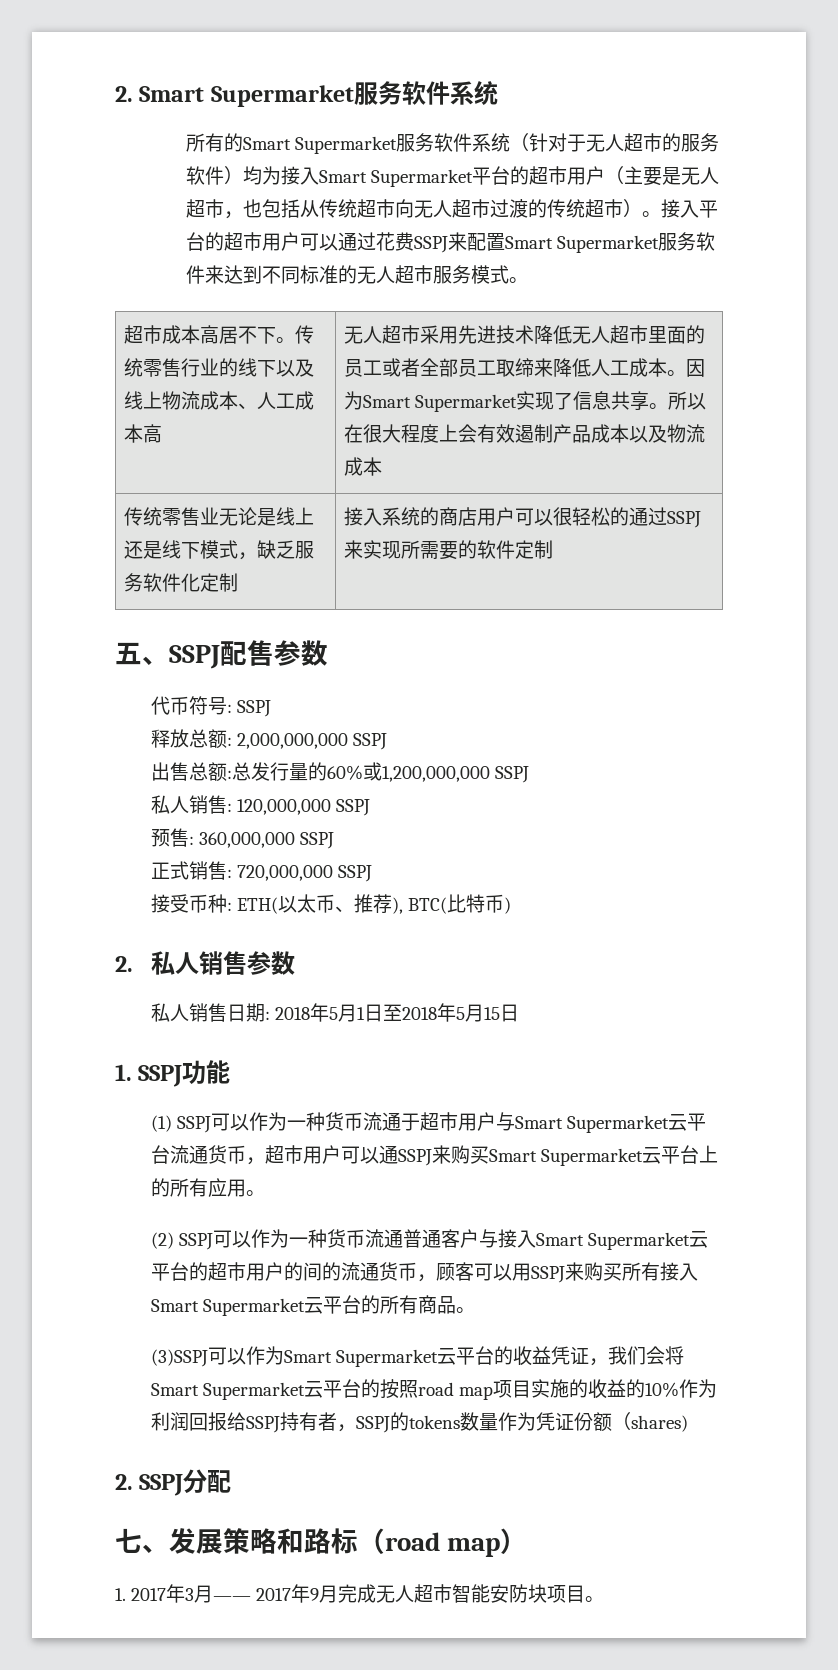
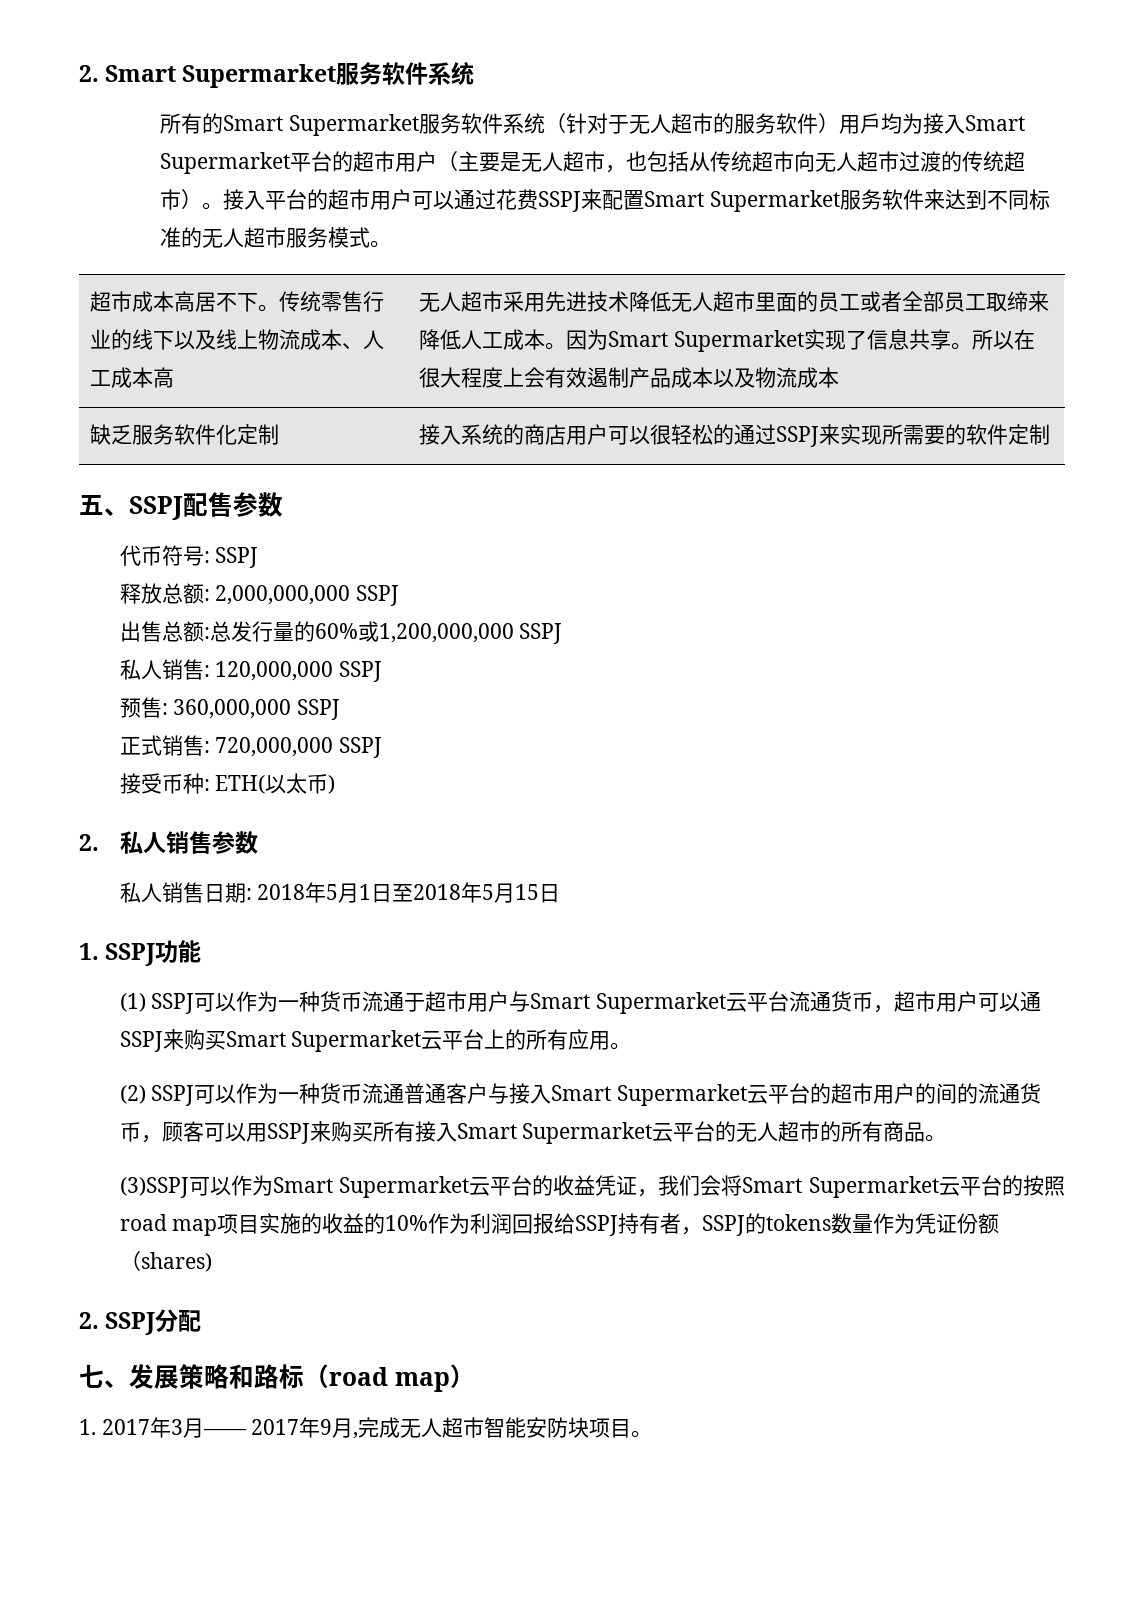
- 所有的Smart Supermarket服务软件系统（针对于无人超市的服务软件）均为接入Smart Supermarket平台的超市用户（主要是无人超市，也包括从传统超市向无人超市过渡的传统超市）。
+ 所有的Smart Supermarket服务软件系统（针对于无人超市的服务软件）用戶均为接入Smart Supermarket平台的超市用户（主要是无人超市，也包括从传统超市向无人超市过渡的传统超市）。
- 传统零售业无论是线上还是线下模式，缺乏服务软件化定制 | 接入系统的商店用户可以很轻松的通过SSPJ来实现所需要的软件定制
+ 缺乏服务软件化定制 | 接入系统的商店用户可以很轻松的通过SSPJ来实现所需要的软件定制
- 接受币种: ETH(以太币、推荐), BTC(比特币)
+ 接受币种: ETH(以太币)
- (2) SSPJ可以作为一种货币流通普通客户与接入Smart Supermarket云平台的超市用户的间的流通货币，顾客可以用SSPJ来购买所有接入Smart Supermarket云平台的所有商品。
+ (2) SSPJ可以作为一种货币流通普通客户与接入Smart Supermarket云平台的超市用户的间的流通货币，顾客可以用SSPJ来购买所有接入Smart Supermarket云平台的无人超市的所有商品。
- 1. 2017年3月—— 2017年9月完成无人超市智能安防块项目。
+ 1. 2017年3月—— 2017年9月,完成无人超市智能安防块项目。

